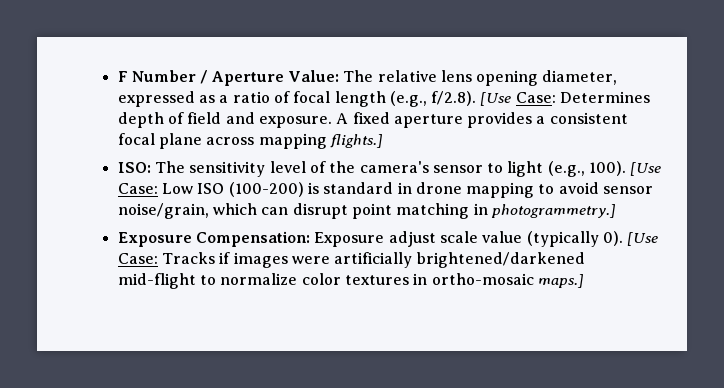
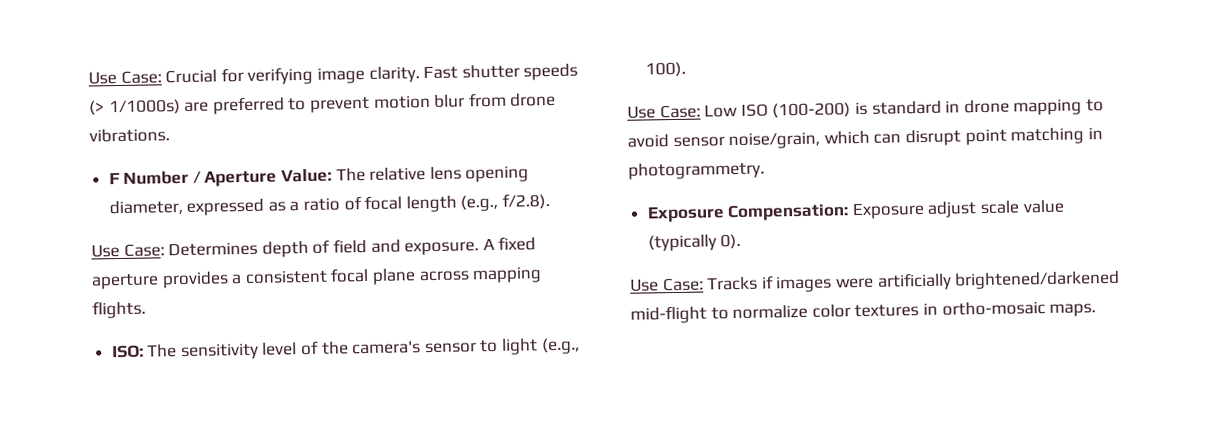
+ Use Case: Crucial for verifying image clarity. Fast shutter speeds (> 1/1000s) are preferred to prevent motion blur from drone vibrations.
- F Number / Aperture Value: The relative lens opening diameter, expressed as a ratio of focal length (e.g., f/2.8). [Use Case: Determines depth of field and exposure.
+ F Number / Aperture Value: The relative lens opening diameter, expressed as a ratio of focal length (e.g., f/2.8).
+ Use Case: Determines depth of field and exposure.
- A fixed aperture provides a consistent focal plane across mapping flights.]
+ A fixed aperture provides a consistent focal plane across mapping flights.
- ISO: The sensitivity level of the camera's sensor to light (e.g., 100). [Use Case: Low ISO (100-200) is standard in drone mapping to avoid sensor noise/grain, which can disrupt point matching in photogrammetry.]
+ ISO: The sensitivity level of the camera's sensor to light (e.g., 100).
+ Use Case: Low ISO (100-200) is standard in drone mapping to avoid sensor noise/grain, which can disrupt point matching in photogrammetry.
- Exposure Compensation: Exposure adjust scale value (typically 0). [Use Case: Tracks if images were artificially brightened/darkened mid-flight to normalize color textures in ortho-mosaic maps.]
+ Exposure Compensation: Exposure adjust scale value (typically 0).
+ Use Case: Tracks if images were artificially brightened/darkened mid-flight to normalize color textures in ortho-mosaic maps.

